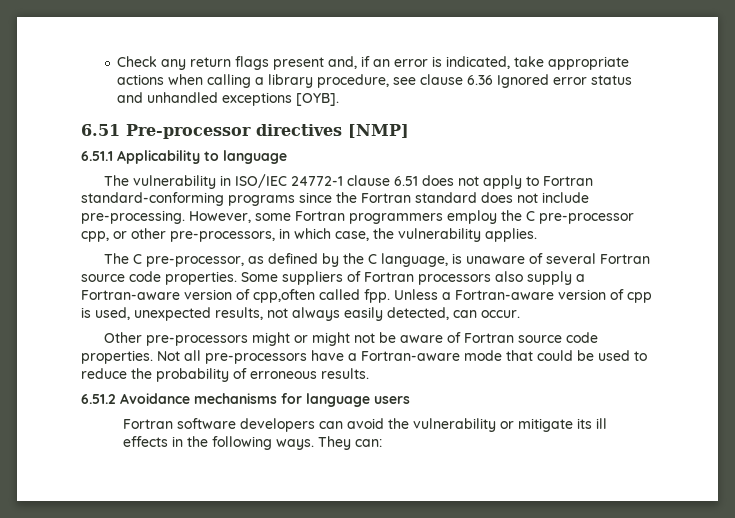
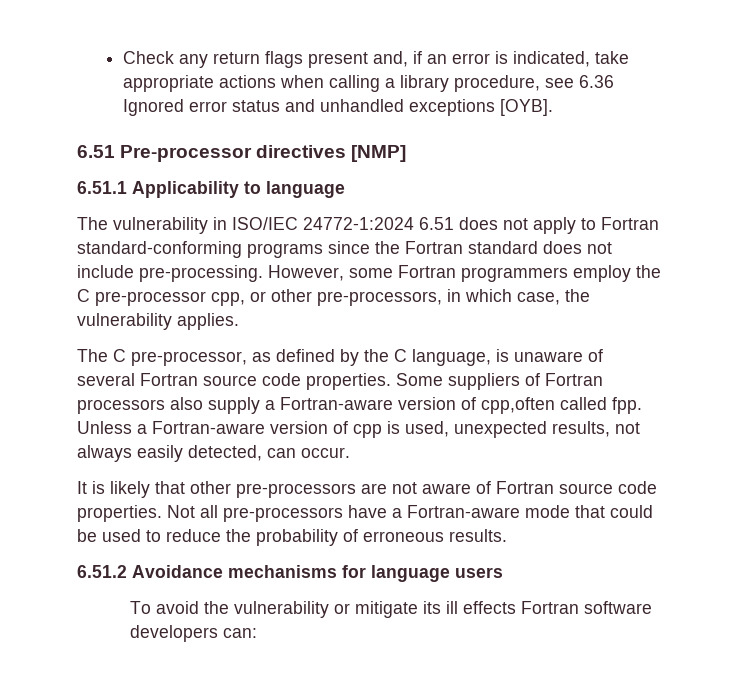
- Check any return flags present and, if an error is indicated, take appropriate actions when calling a library procedure, see clause 6.36 Ignored error status and unhandled exceptions [OYB].
+ Check any return flags present and, if an error is indicated, take appropriate actions when calling a library procedure, see 6.36 Ignored error status and unhandled exceptions [OYB].
- The vulnerability in ISO/IEC 24772-1 clause 6.51 does not apply to Fortran standard-conforming programs since the Fortran standard does not include pre-processing.
+ The vulnerability in ISO/IEC 24772-1:2024 6.51 does not apply to Fortran standard-conforming programs since the Fortran standard does not include pre-processing.
- Other pre-processors might or might not be aware of Fortran source code properties.
+ It is likely that other pre-processors are not aware of Fortran source code properties.
- Fortran software developers can avoid the vulnerability or mitigate its ill effects in the following ways. They can:
+ To avoid the vulnerability or mitigate its ill effects Fortran software developers can:

